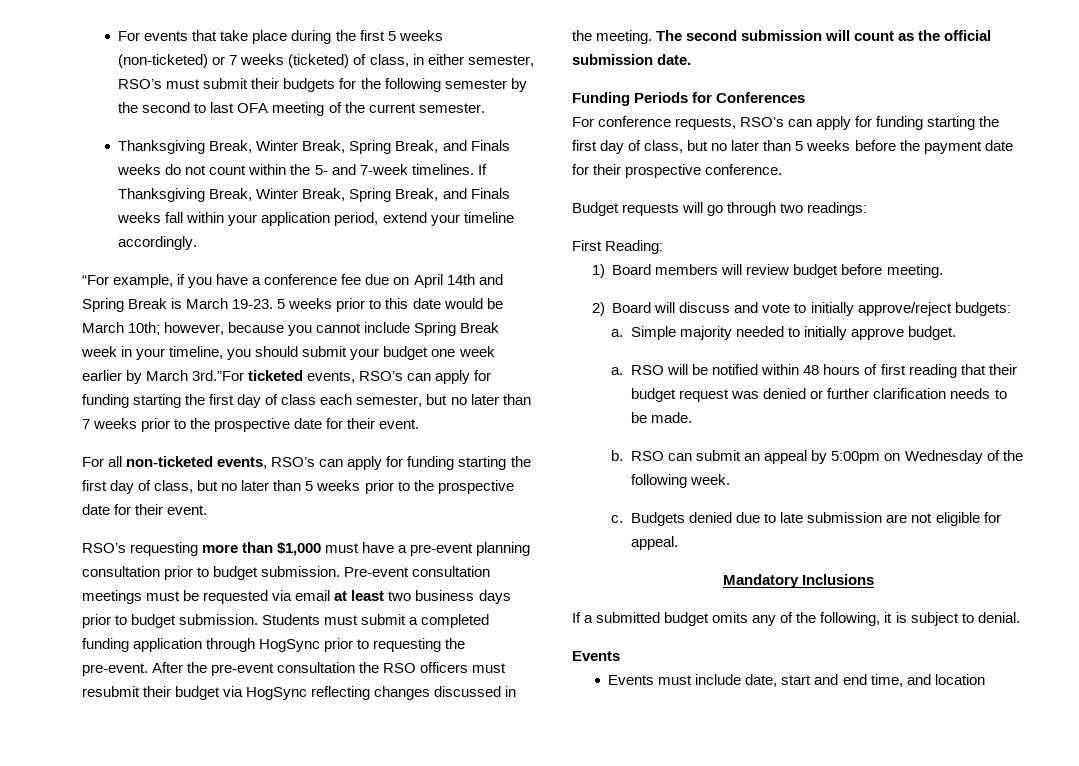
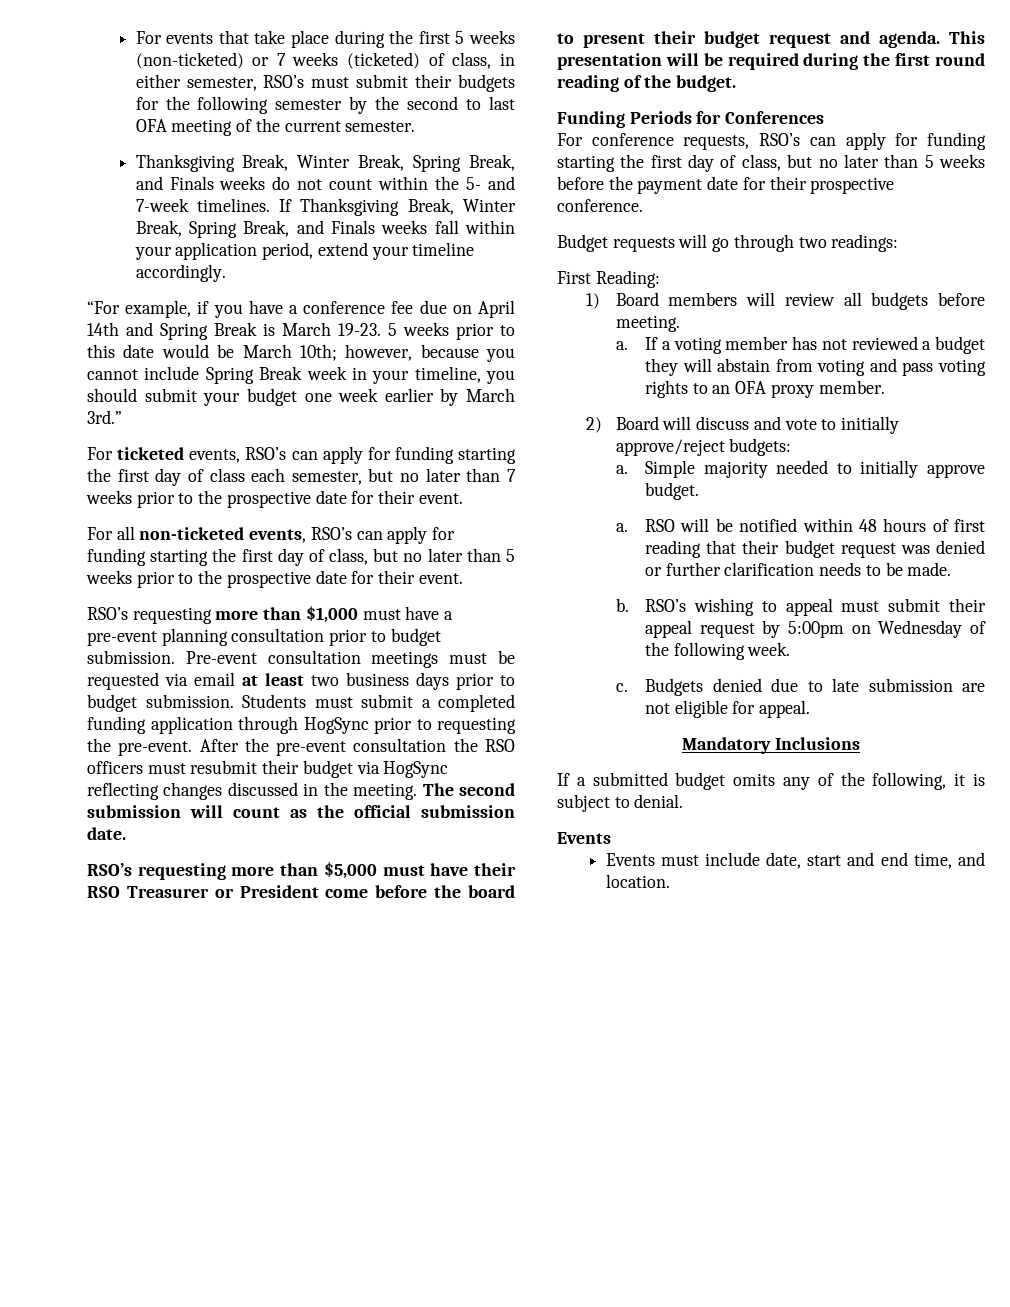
- 5 weeks prior to this date would be March 10th; however, because you cannot include Spring Break week in your timeline, you should submit your budget one week earlier by March 3rd.”For ticketed events, RSO’s can apply for funding starting the first day of class each semester, but no later than 7 weeks prior to the prospective date for their event.
+ 5 weeks prior to this date would be March 10th; however, because you cannot include Spring Break week in your timeline, you should submit your budget one week earlier by March 3rd.”
+ For ticketed events, RSO’s can apply for funding starting the first day of class each semester, but no later than 7 weeks prior to the prospective date for their event.
+ RSO’s requesting more than $5,000 must have their RSO Treasurer or President come before the board to present their budget request and agenda. This presentation will be required during the first round reading of the budget.
- 1) Board members will review budget before meeting.
+ 1) Board members will review all budgets before meeting.
+ a. If a voting member has not reviewed a budget they will abstain from voting and pass voting rights to an OFA proxy member.
- RSO can submit an appeal by 5:00pm on Wednesday of the following week.
+ RSO’s wishing to appeal must submit their appeal request by 5:00pm on Wednesday of the following week.
- Events must include date, start and end time, and location
+ Events must include date, start and end time, and location.

